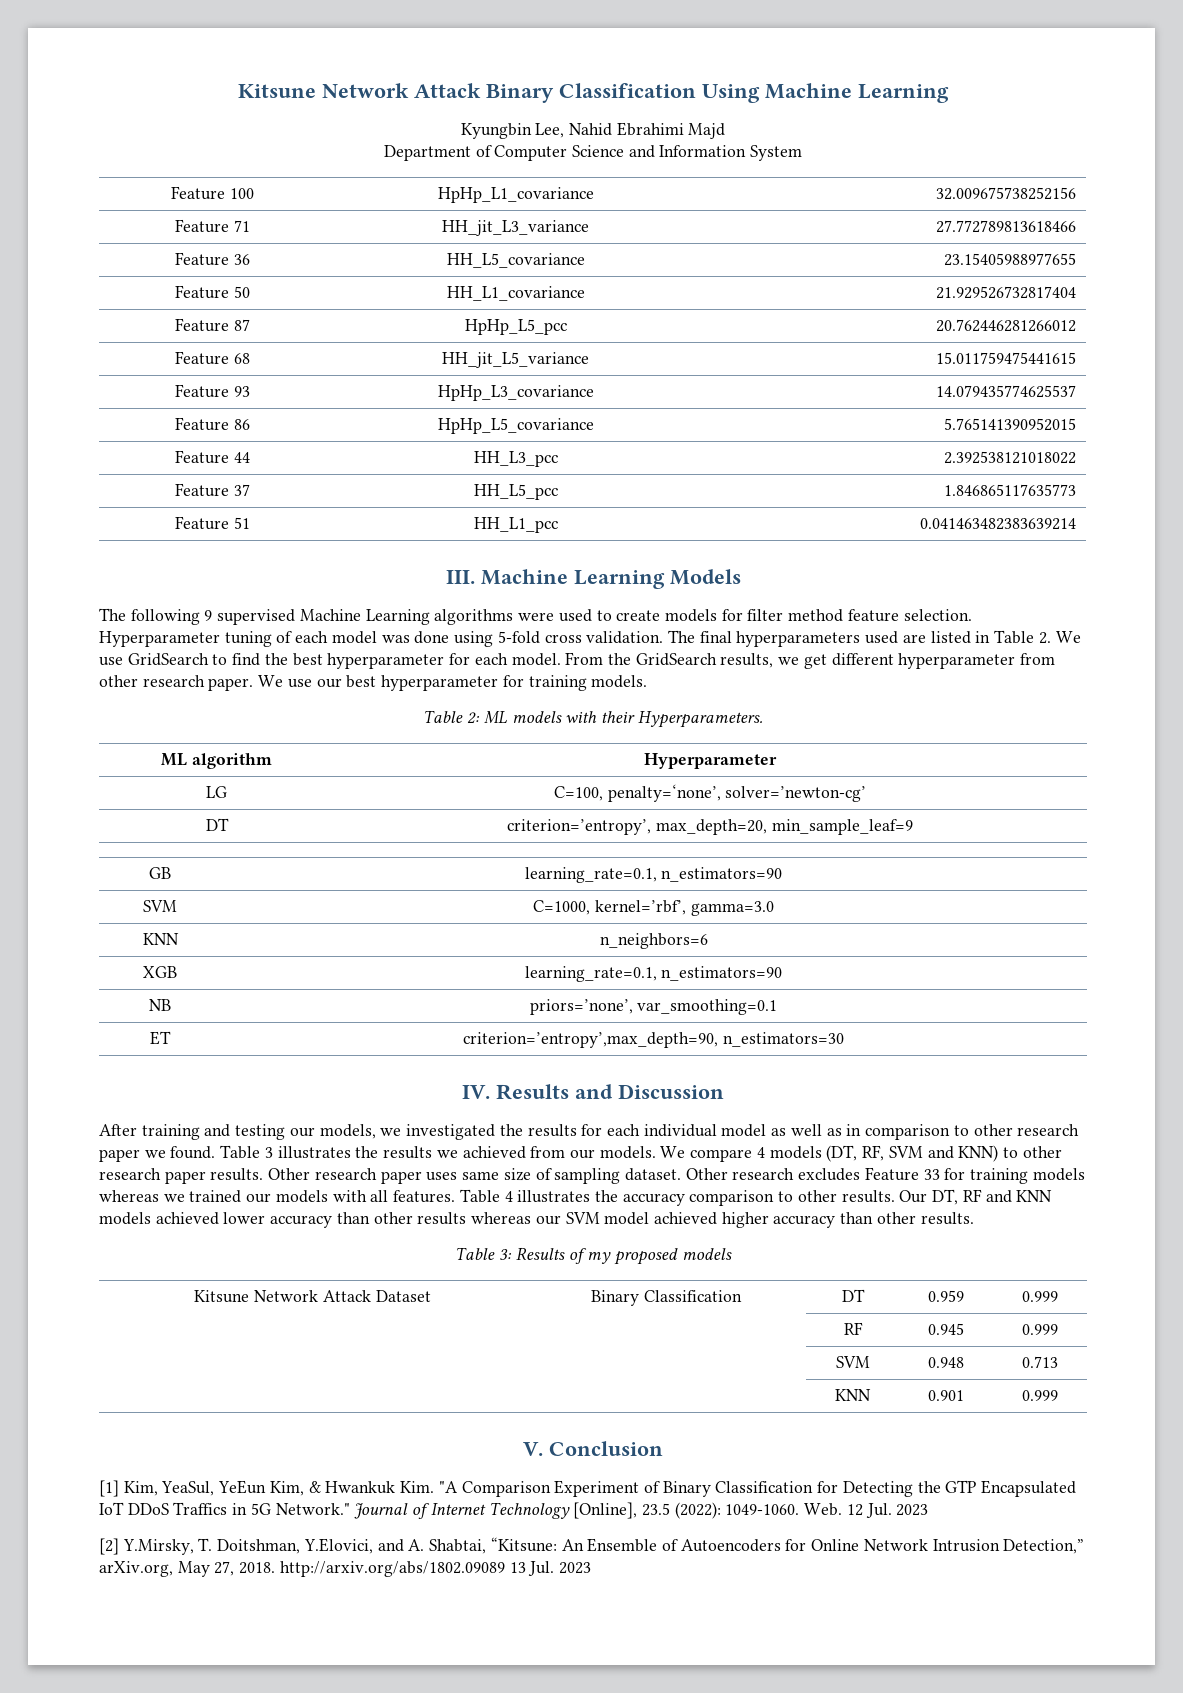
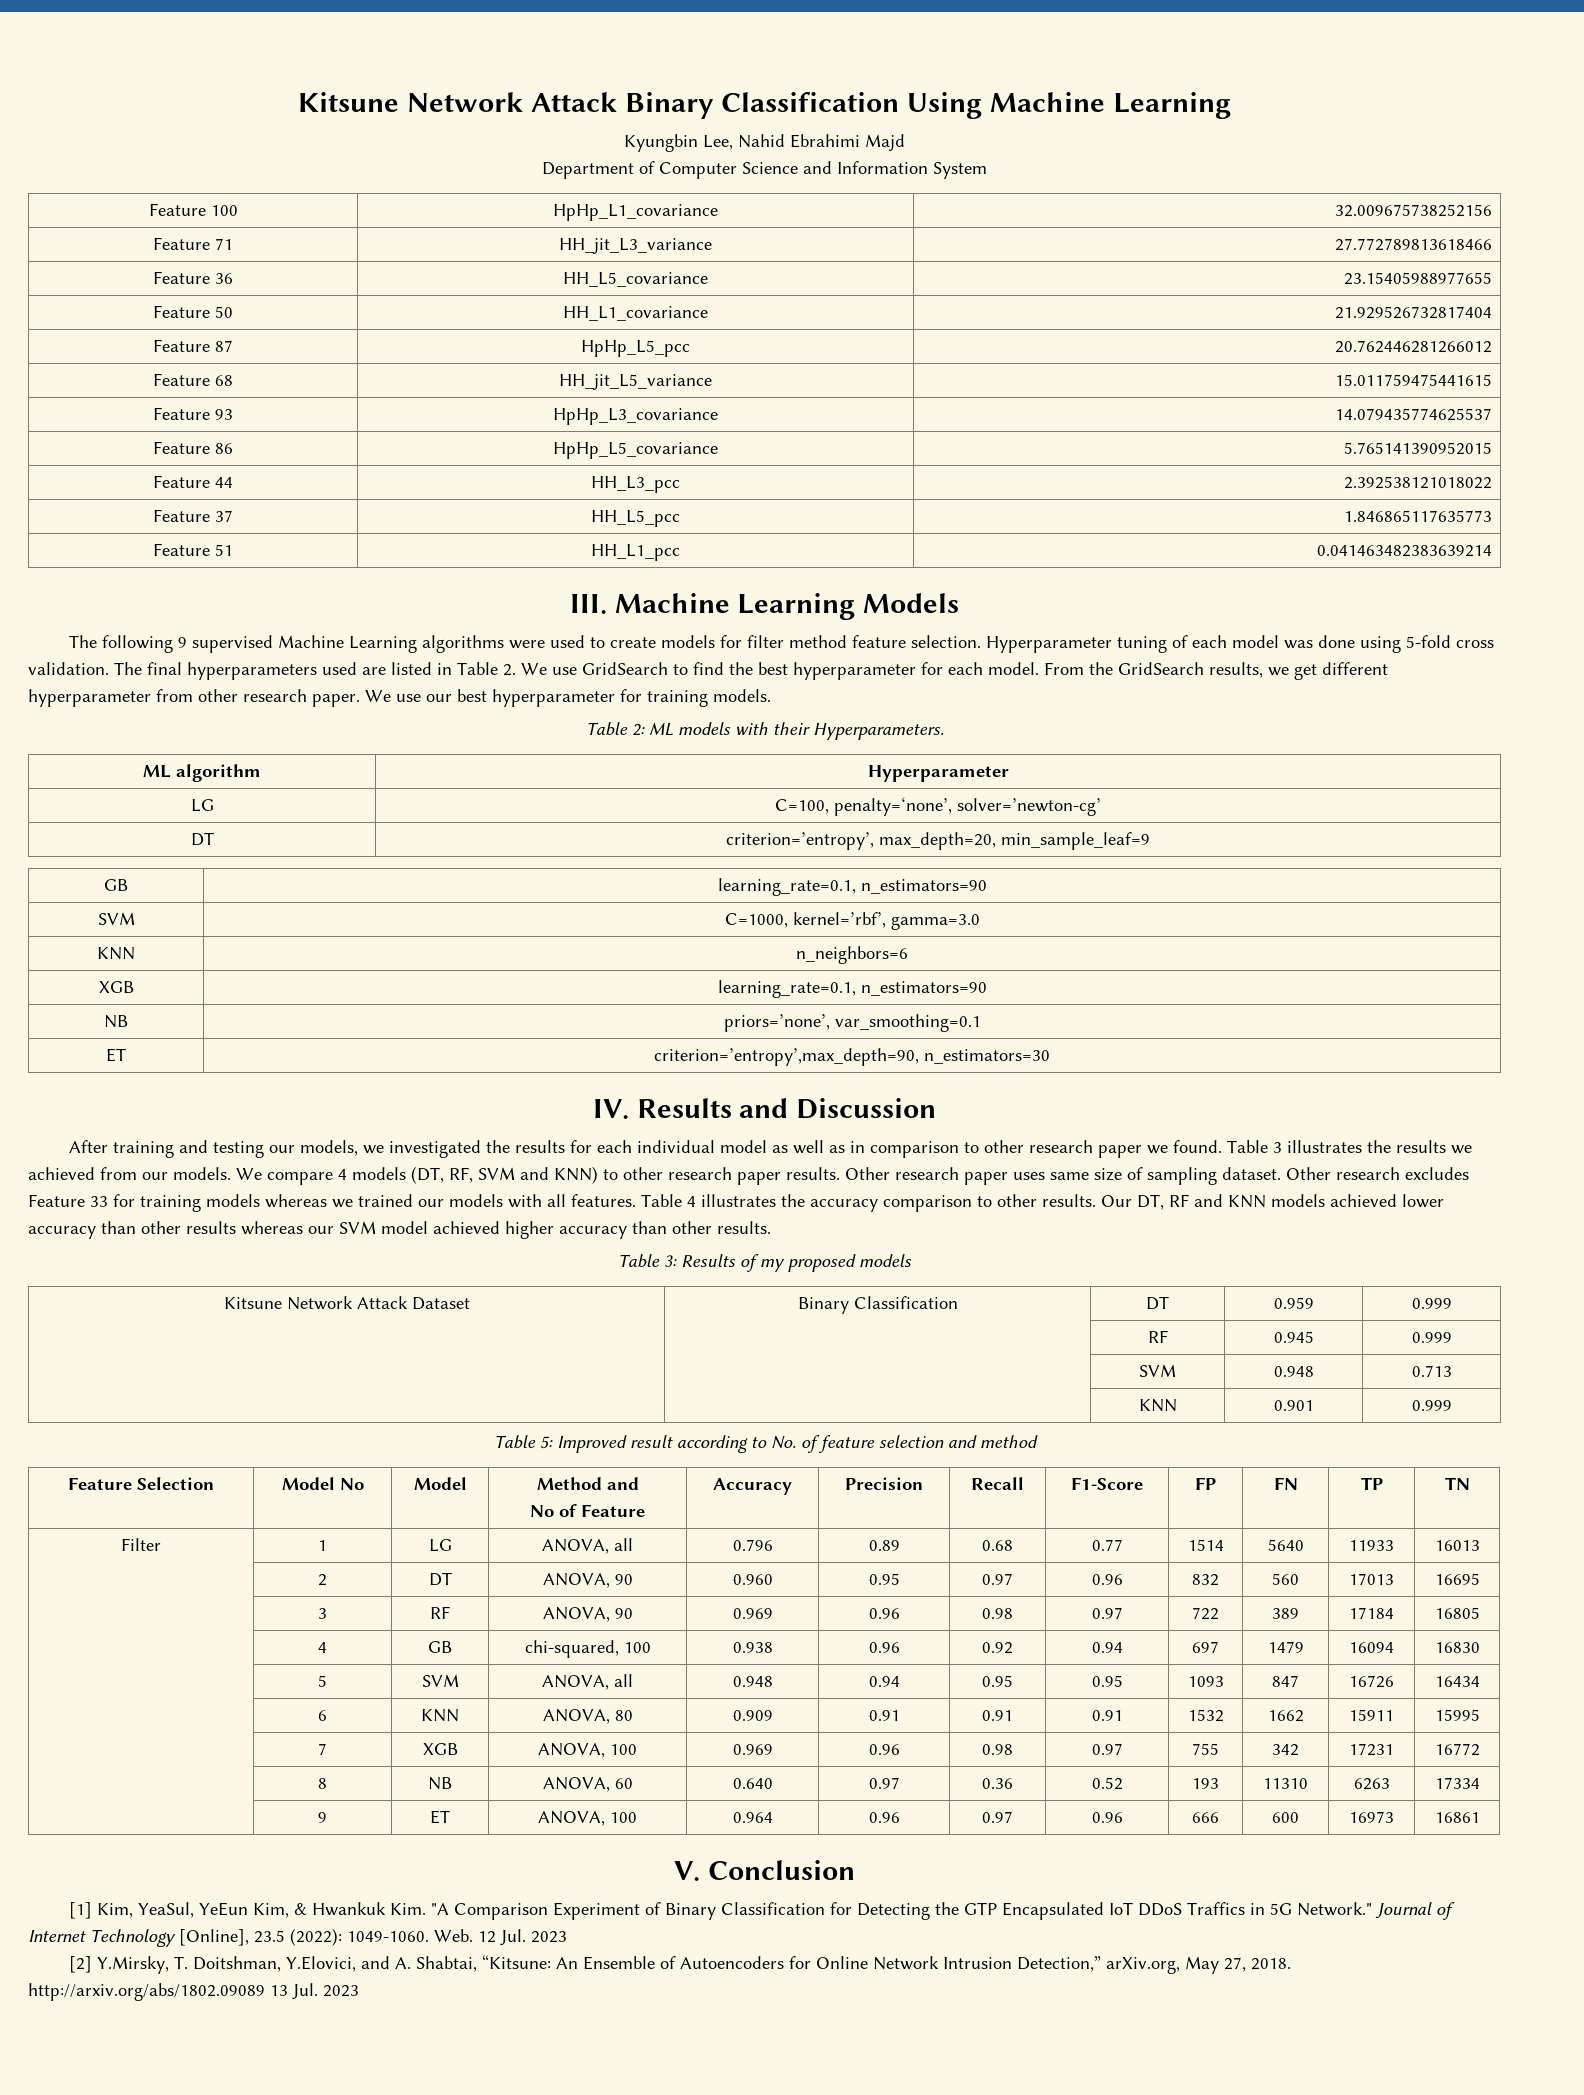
+ Table 5: Improved result according to No. of feature selection and method
+ Feature Selection | Model No | Model | Method and
+ No of Feature | Accuracy | Precision | Recall | F1-Score | FP | FN | TP | TN
+ Filter | 1 | LG | ANOVA, all | 0.796 | 0.89 | 0.68 | 0.77 | 1514 | 5640 | 11933 | 16013
+ | 2 | DT | ANOVA, 90 | 0.960 | 0.95 | 0.97 | 0.96 | 832 | 560 | 17013 | 16695
+ | 3 | RF | ANOVA, 90 | 0.969 | 0.96 | 0.98 | 0.97 | 722 | 389 | 17184 | 16805
+ | 4 | GB | chi-squared, 100 | 0.938 | 0.96 | 0.92 | 0.94 | 697 | 1479 | 16094 | 16830
+ | 5 | SVM | ANOVA, all | 0.948 | 0.94 | 0.95 | 0.95 | 1093 | 847 | 16726 | 16434
+ | 6 | KNN | ANOVA, 80 | 0.909 | 0.91 | 0.91 | 0.91 | 1532 | 1662 | 15911 | 15995
+ | 7 | XGB | ANOVA, 100 | 0.969 | 0.96 | 0.98 | 0.97 | 755 | 342 | 17231 | 16772
+ | 8 | NB | ANOVA, 60 | 0.640 | 0.97 | 0.36 | 0.52 | 193 | 11310 | 6263 | 17334
+ | 9 | ET | ANOVA, 100 | 0.964 | 0.96 | 0.97 | 0.96 | 666 | 600 | 16973 | 16861

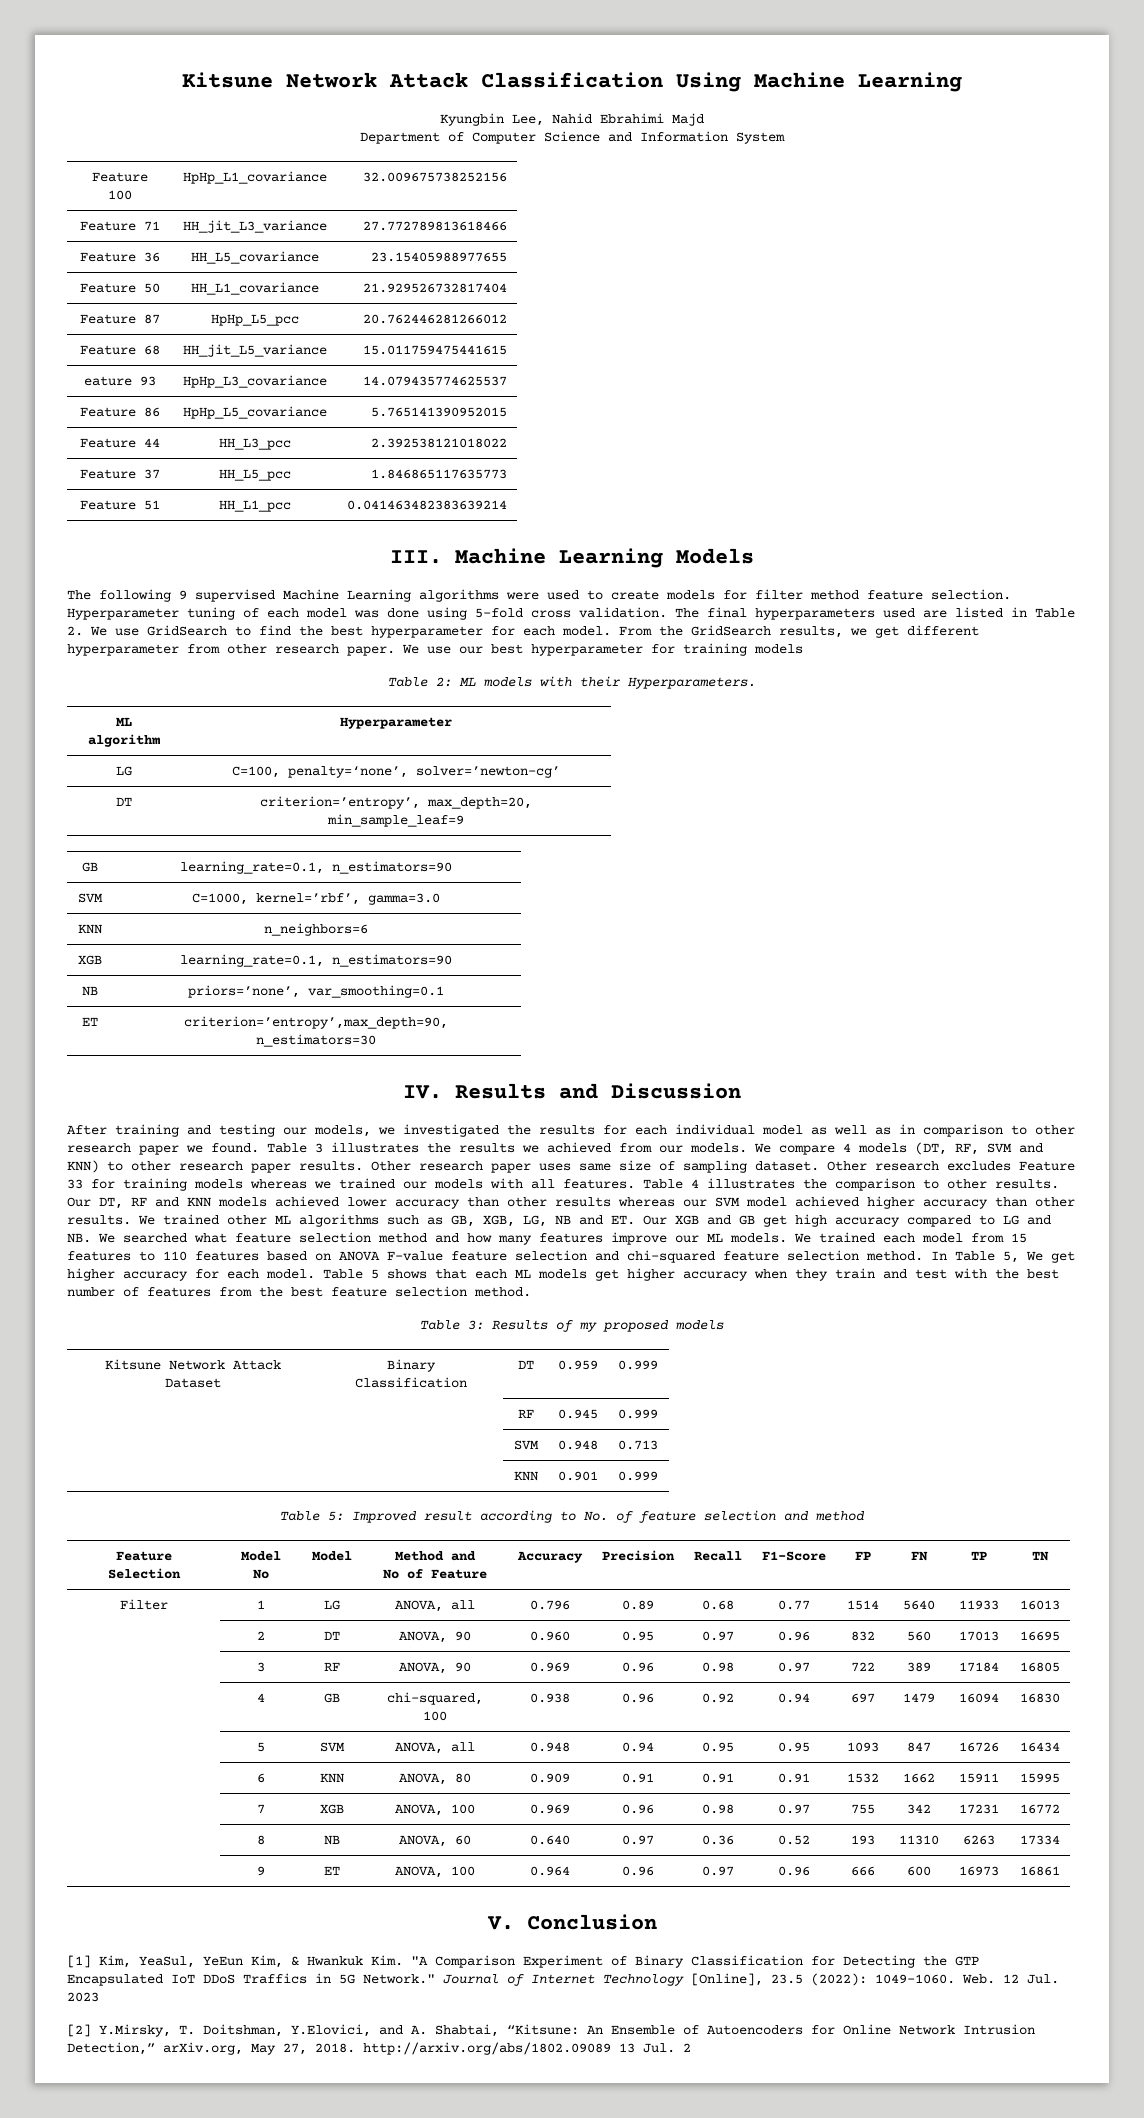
- Kitsune Network Attack Binary Classification Using Machine Learning
+ Kitsune Network Attack Classification Using Machine Learning
- Feature 93 | HpHp_L3_covariance | 14.079435774625537
+ eature 93 | HpHp_L3_covariance | 14.079435774625537
- We use our best hyperparameter for training models.
+ We use our best hyperparameter for training models
- Table 4 illustrates the accuracy comparison to other results.
+ Table 4 illustrates the comparison to other results.
+ We trained other ML algorithms such as GB, XGB, LG, NB and ET. Our XGB and GB get high accuracy compared to LG and NB. We searched what feature selection method and how many features improve our ML models. We trained each model from 15 features to 110 features based on ANOVA F-value feature selection and chi-squared feature selection method. In Table 5, We get higher accuracy for each model. Table 5 shows that each ML models get higher accuracy when they train and test with the best number of features from the best feature selection method.
- [2] Y.Mirsky, T. Doitshman, Y.Elovici, and A. Shabtai, “Kitsune: An Ensemble of Autoencoders for Online Network Intrusion Detection,” arXiv.org, May 27, 2018. http://arxiv.org/abs/1802.09089 13 Jul. 2023
+ [2] Y.Mirsky, T. Doitshman, Y.Elovici, and A. Shabtai, “Kitsune: An Ensemble of Autoencoders for Online Network Intrusion Detection,” arXiv.org, May 27, 2018. http://arxiv.org/abs/1802.09089 13 Jul. 2

